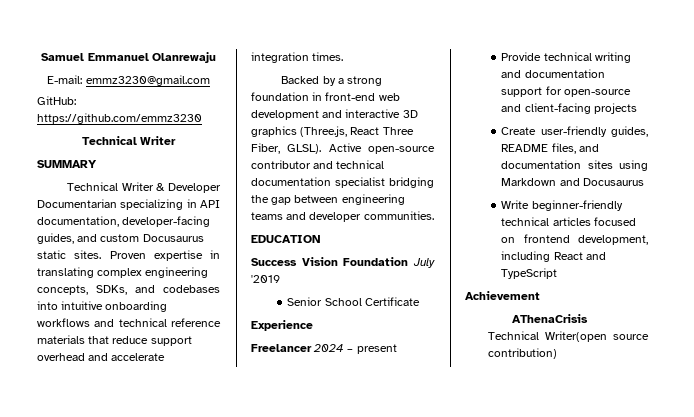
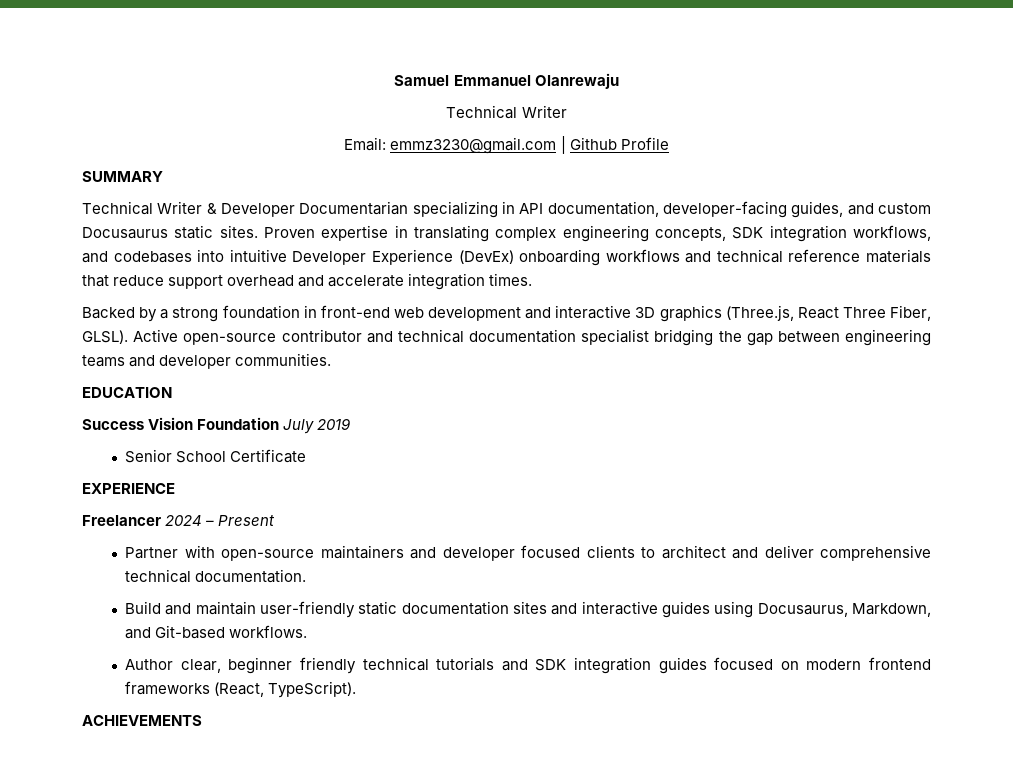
  Samuel Emmanuel Olanrewaju
- E-mail: emmz3230@gmail.com
- GitHub: https://github.com/emmz3230
  Technical Writer
+ Email: emmz3230@gmail.com | Github Profile
- Proven expertise in translating complex engineering concepts, SDKs, and codebases into intuitive onboarding workflows and technical reference materials that reduce support overhead and accelerate integration times.
+ Proven expertise in translating complex engineering concepts, SDK integration workflows, and codebases into intuitive Developer Experience (DevEx) onboarding workflows and technical reference materials that reduce support overhead and accelerate integration times.
- Success Vision Foundation July '2019
+ Success Vision Foundation July 2019
- Experience
+ EXPERIENCE
- Freelancer 2024 – present
- Provide technical writing and documentation support for open-source and client-facing projects
- Create user-friendly guides, README files, and documentation sites using Markdown and Docusaurus
- Write beginner-friendly technical articles focused on frontend development, including React and TypeScript
- Achievement
- AThenaCrisis
- Technical Writer(open source contribution)
+ Freelancer 2024 – Present
+ Partner with open-source maintainers and developer focused clients to architect and deliver comprehensive technical documentation.
+ Build and maintain user-friendly static documentation sites and interactive guides using Docusaurus, Markdown, and Git-based workflows.
+ Author clear, beginner friendly technical tutorials and SDK integration guides focused on modern frontend frameworks (React, TypeScript).
+ ACHIEVEMENTS

